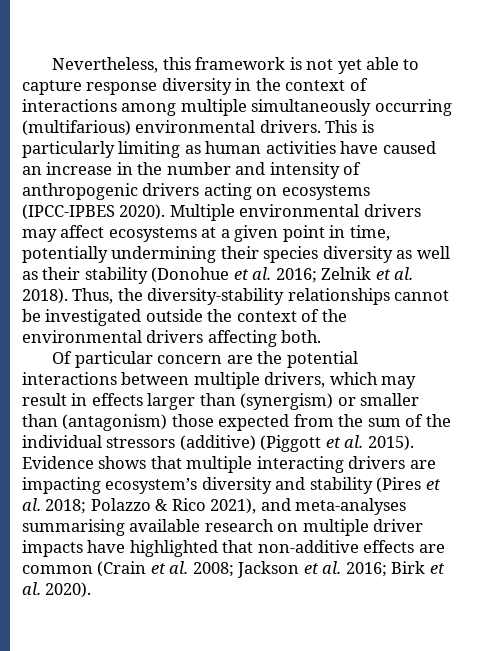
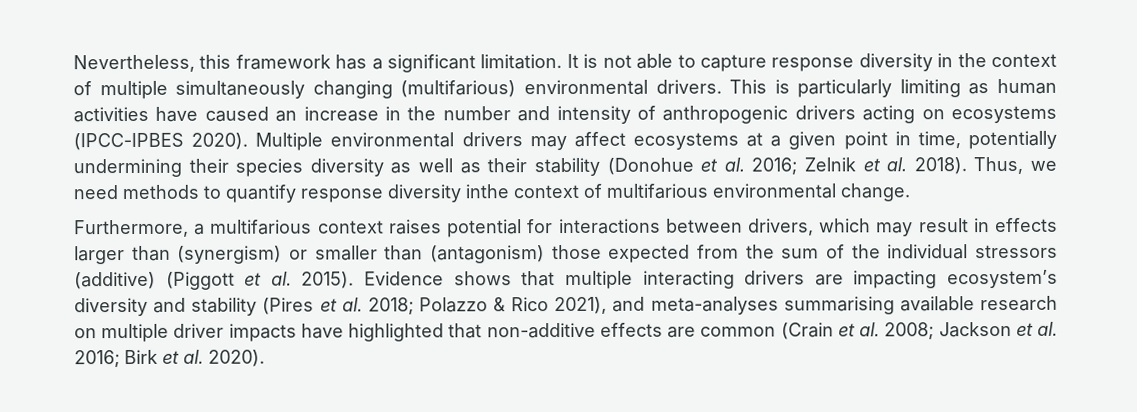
- Nevertheless, this framework is not yet able to capture response diversity in the context of interactions among multiple simultaneously occurring (multifarious) environmental drivers.
+ Nevertheless, this framework has a significant limitation. It is not able to capture response diversity in the context of multiple simultaneously changing (multifarious) environmental drivers.
- Thus, the diversity-stability relationships cannot be investigated outside the context of the environmental drivers affecting both.
- Of particular concern are the potential interactions between multiple drivers, which may result in effects larger than (synergism) or smaller than (antagonism) those expected from the sum of the individual stressors (additive) (Piggott et al. 2015).
+ Thus, we need methods to quantify response diversity inthe context of multifarious environmental change.
+ Furthermore, a multifarious context raises potential for interactions between drivers, which may result in effects larger than (synergism) or smaller than (antagonism) those expected from the sum of the individual stressors (additive) (Piggott et al. 2015).

